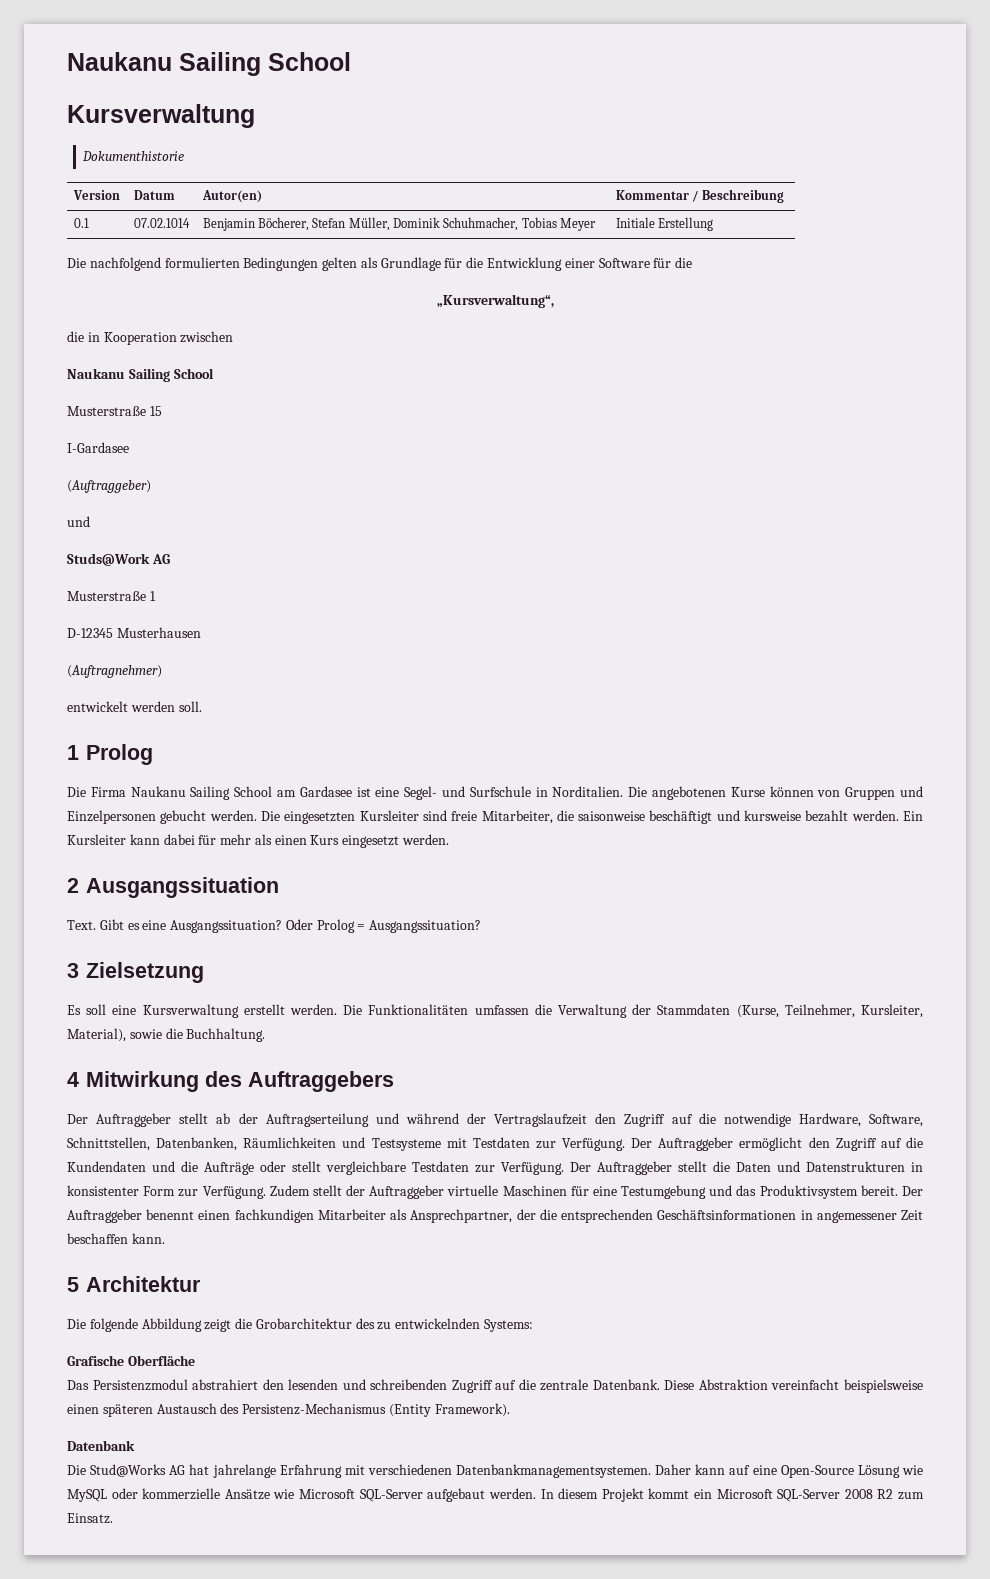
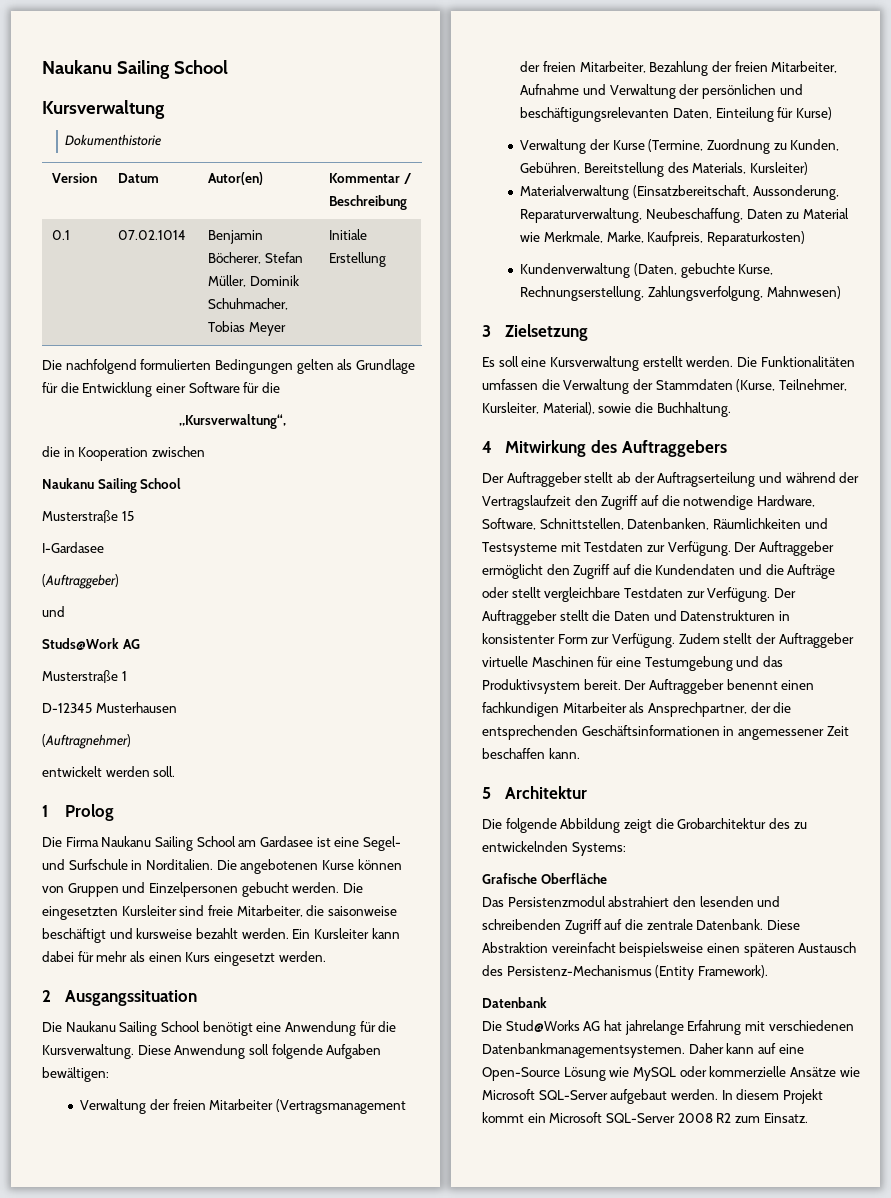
- Text. Gibt es eine Ausgangssituation? Oder Prolog = Ausgangssituation?
+ Die Naukanu Sailing School benötigt eine Anwendung für die Kursverwaltung. Diese Anwendung soll folgende Aufgaben bewältigen:
+ Verwaltung der freien Mitarbeiter (Vertragsmanagement der freien Mitarbeiter, Bezahlung der freien Mitarbeiter, Aufnahme und Verwaltung der persönlichen und beschäftigungsrelevanten Daten, Einteilung für Kurse)
+ Verwaltung der Kurse (Termine, Zuordnung zu Kunden, Gebühren, Bereitstellung des Materials, Kursleiter)
+ Materialverwaltung (Einsatzbereitschaft, Aussonderung, Reparaturverwaltung, Neubeschaffung, Daten zu Material wie Merkmale, Marke, Kaufpreis, Reparaturkosten)
+ Kundenverwaltung (Daten, gebuchte Kurse, Rechnungserstellung, Zahlungsverfolgung, Mahnwesen)

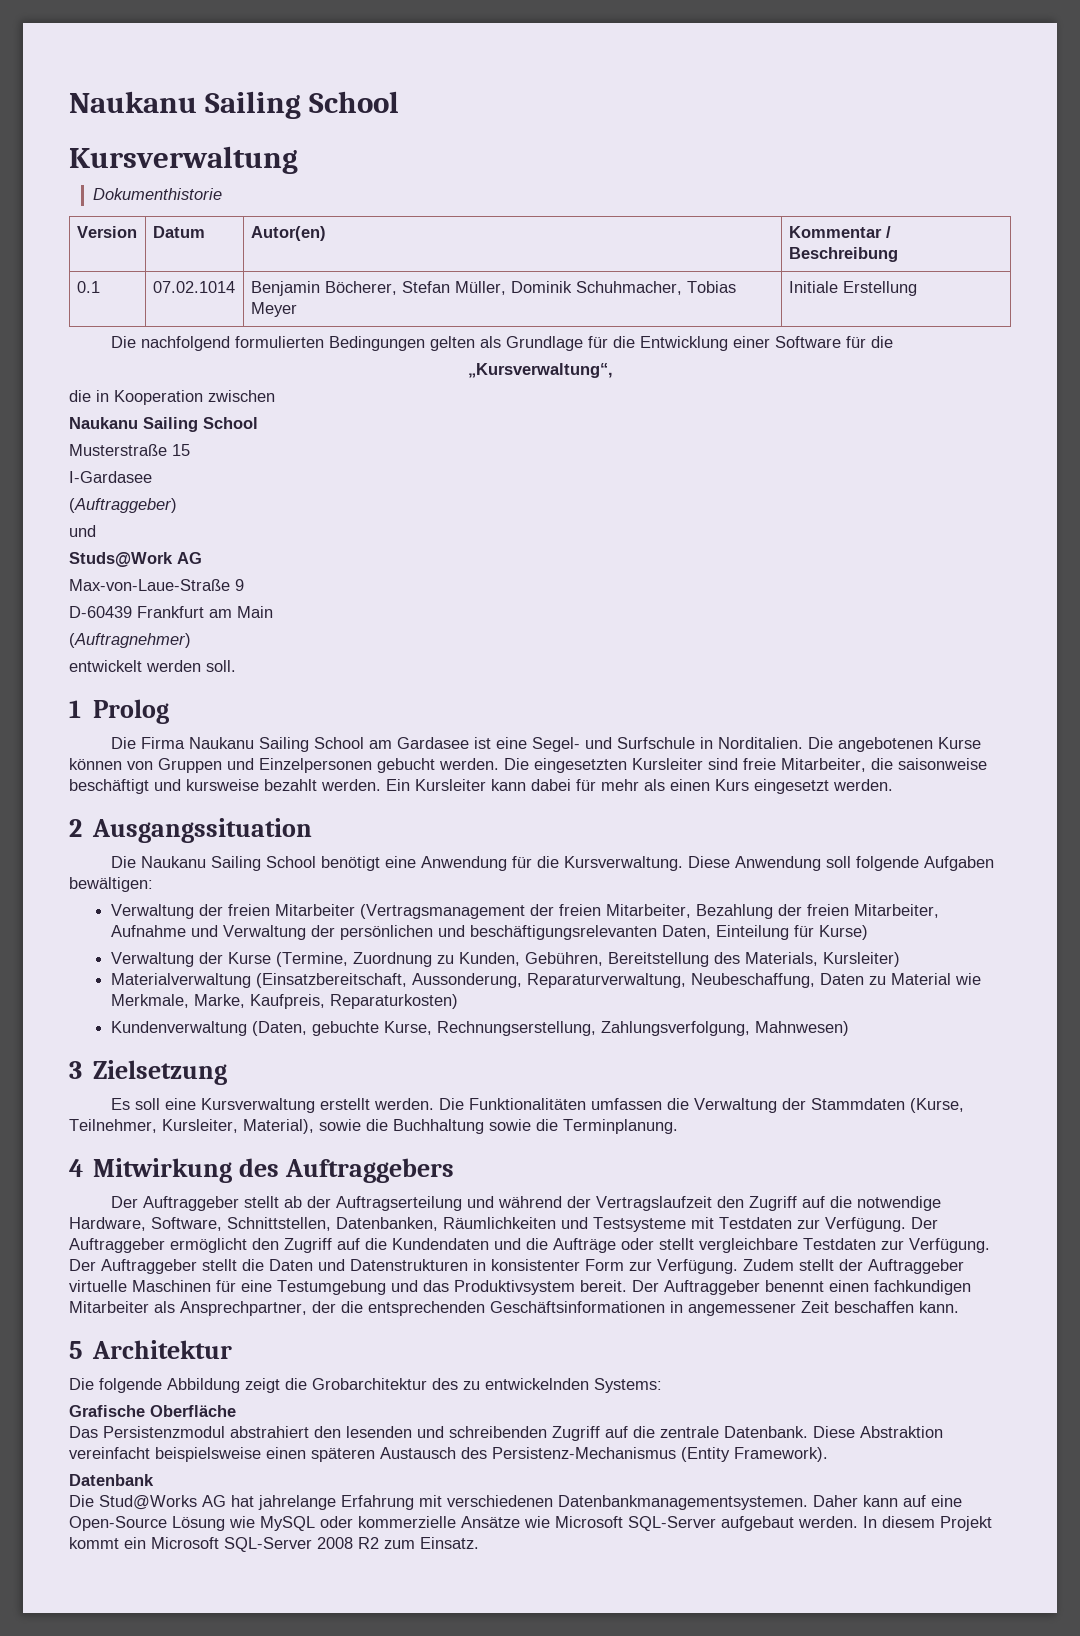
- Musterstraße 1
- D-12345 Musterhausen
+ Max-von-Laue-Straße 9
+ D-60439 Frankfurt am Main
- Die Funktionalitäten umfassen die Verwaltung der Stammdaten (Kurse, Teilnehmer, Kursleiter, Material), sowie die Buchhaltung.
+ Die Funktionalitäten umfassen die Verwaltung der Stammdaten (Kurse, Teilnehmer, Kursleiter, Material), sowie die Buchhaltung sowie die Terminplanung.

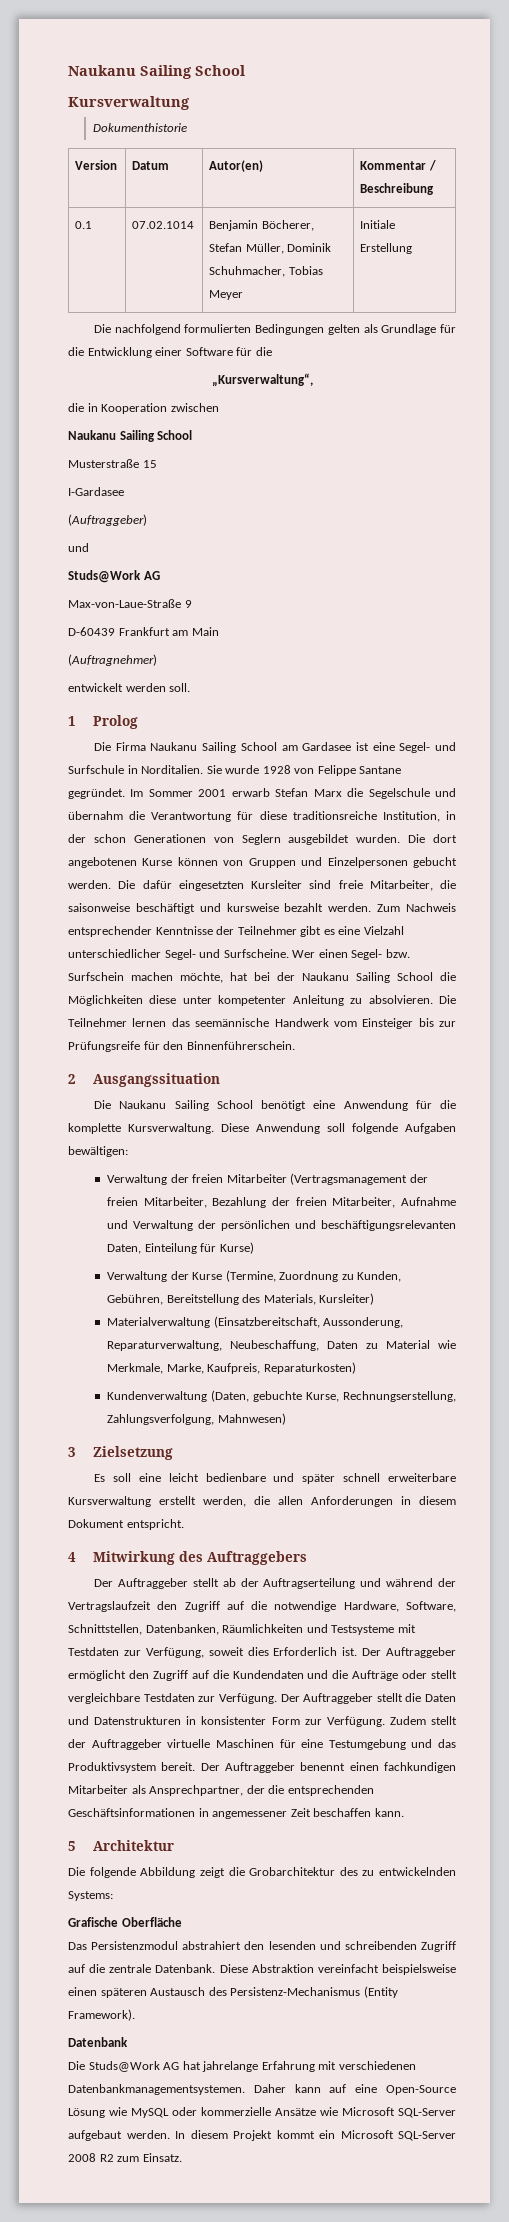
- Die angebotenen Kurse können von Gruppen und Einzelpersonen gebucht werden.
+ Sie wurde 1928 von Felippe Santane gegründet. Im Sommer 2001 erwarb Stefan Marx die Segelschule und übernahm die Verantwortung für diese traditionsreiche Institution, in der schon Generationen von Seglern ausgebildet wurden. Die dort angebotenen Kurse können von Gruppen und Einzelpersonen gebucht werden.
- Die eingesetzten Kursleiter sind freie Mitarbeiter, die saisonweise beschäftigt und kursweise bezahlt werden.
+ Die dafür eingesetzten Kursleiter sind freie Mitarbeiter, die saisonweise beschäftigt und kursweise bezahlt werden.
- Ein Kursleiter kann dabei für mehr als einen Kurs eingesetzt werden.
+ Zum Nachweis entsprechender Kenntnisse der Teilnehmer gibt es eine Vielzahl unterschiedlicher Segel- und Surfscheine. Wer einen Segel- bzw. Surfschein machen möchte, hat bei der Naukanu Sailing School die Möglichkeiten diese unter kompetenter Anleitung zu absolvieren. Die Teilnehmer lernen das seemännische Handwerk vom Einsteiger bis zur Prüfungsreife für den Binnenführerschein.
- Die Naukanu Sailing School benötigt eine Anwendung für die Kursverwaltung.
+ Die Naukanu Sailing School benötigt eine Anwendung für die komplette Kursverwaltung.
- Es soll eine Kursverwaltung erstellt werden. Die Funktionalitäten umfassen die Verwaltung der Stammdaten (Kurse, Teilnehmer, Kursleiter, Material), sowie die Buchhaltung sowie die Terminplanung.
+ Es soll eine leicht bedienbare und später schnell erweiterbare Kursverwaltung erstellt werden, die allen Anforderungen in diesem Dokument entspricht.
- Der Auftraggeber stellt ab der Auftragserteilung und während der Vertragslaufzeit den Zugriff auf die notwendige Hardware, Software, Schnittstellen, Datenbanken, Räumlichkeiten und Testsysteme mit Testdaten zur Verfügung.
+ Der Auftraggeber stellt ab der Auftragserteilung und während der Vertragslaufzeit den Zugriff auf die notwendige Hardware, Software, Schnittstellen, Datenbanken, Räumlichkeiten und Testsysteme mit Testdaten zur Verfügung, soweit dies Erforderlich ist.
- Die Stud@Works AG hat jahrelange Erfahrung mit verschiedenen Datenbankmanagementsystemen.
+ Die Studs@Work AG hat jahrelange Erfahrung mit verschiedenen Datenbankmanagementsystemen.

